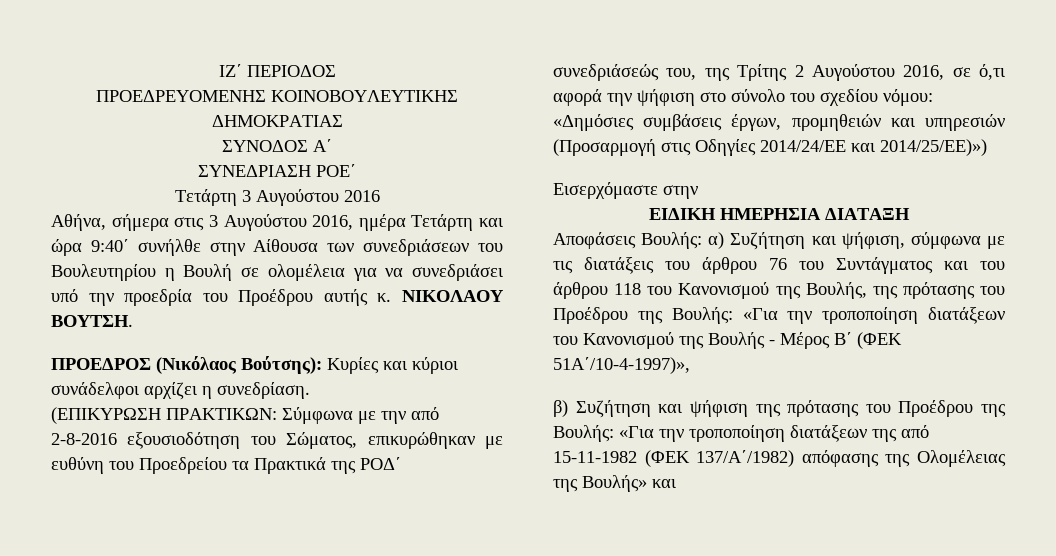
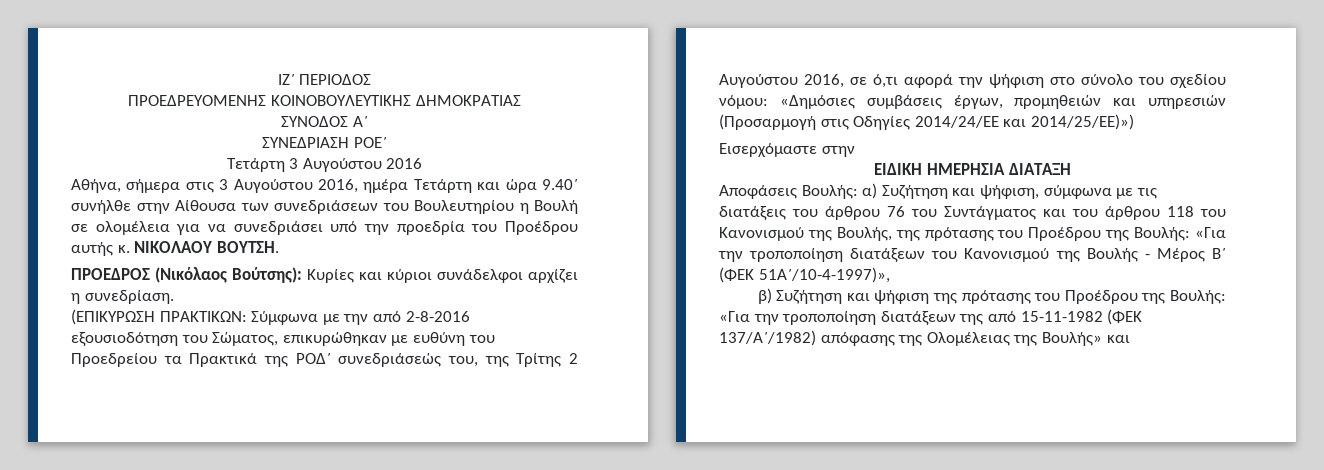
- Αθήνα, σήμερα στις 3 Αυγούστου 2016, ημέρα Τετάρτη και ώρα 9:40΄ συνήλθε στην Αίθουσα των συνεδριάσεων του Βουλευτηρίου η Βουλή σε ολομέλεια για να συνεδριάσει υπό την προεδρία του Προέδρου αυτής κ.
+ Αθήνα, σήμερα στις 3 Αυγούστου 2016, ημέρα Τετάρτη και ώρα 9.40΄ συνήλθε στην Αίθουσα των συνεδριάσεων του Βουλευτηρίου η Βουλή σε ολομέλεια για να συνεδριάσει υπό την προεδρία του Προέδρου αυτής κ.

